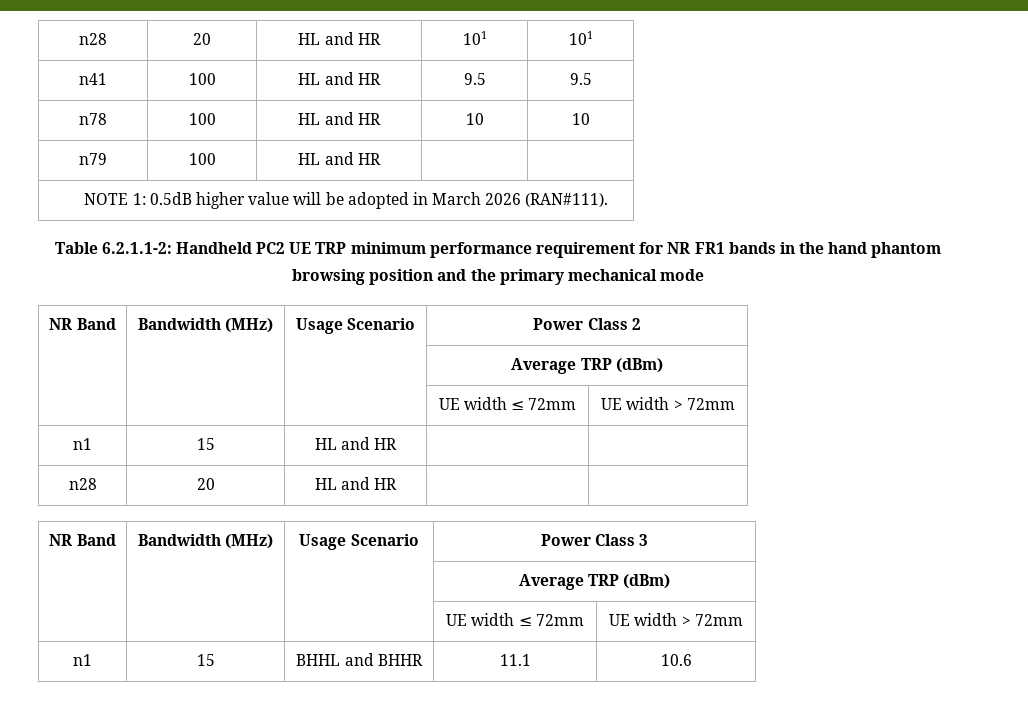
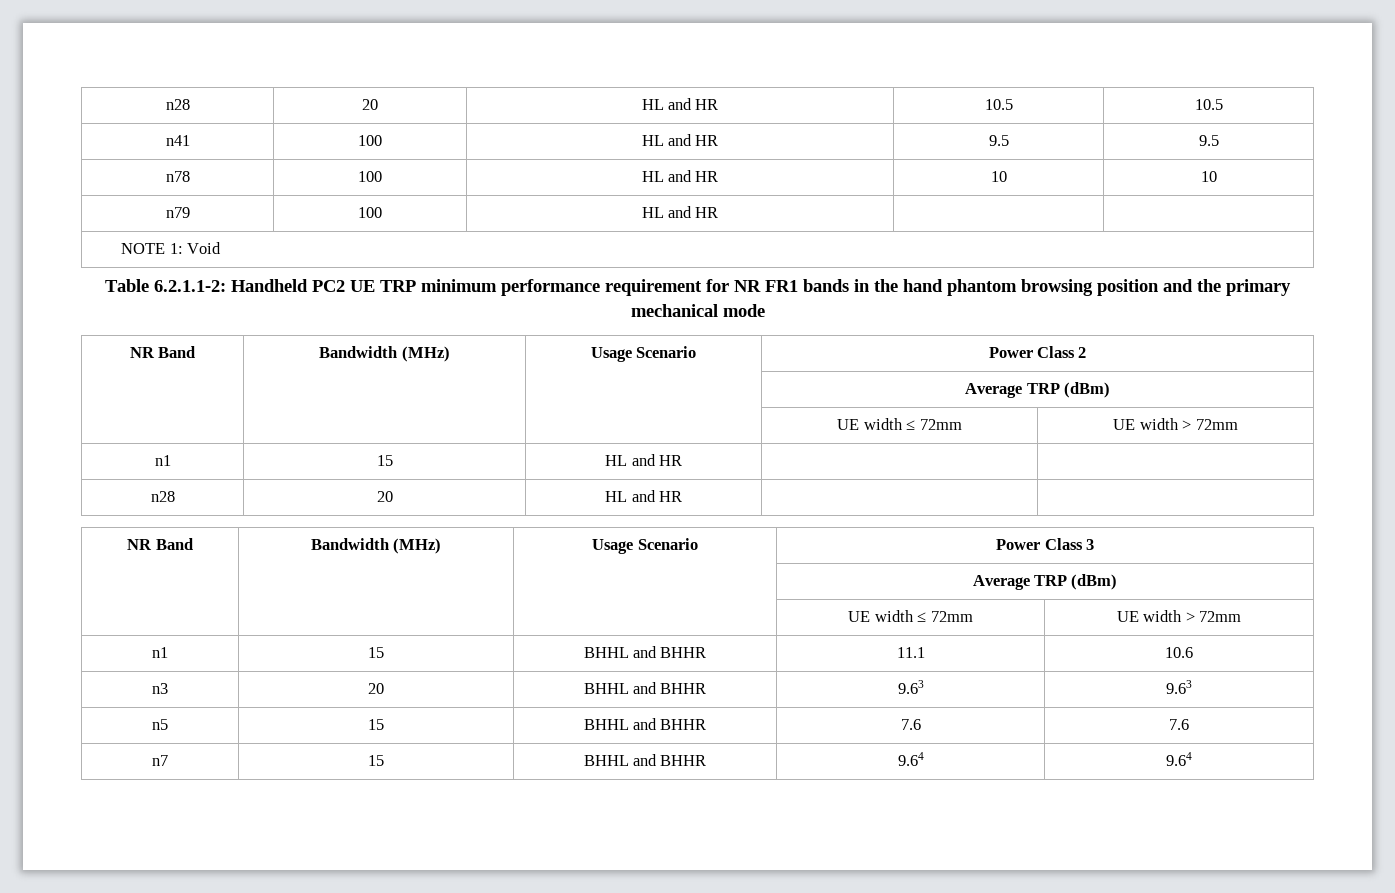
- n28 | 20 | HL and HR | 101 | 101
+ n28 | 20 | HL and HR | 10.5 | 10.5
- NOTE 1: 0.5dB higher value will be adopted in March 2026 (RAN#111).
+ NOTE 1: Void
+ n3 | 20 | BHHL and BHHR | 9.63 | 9.63
+ n5 | 15 | BHHL and BHHR | 7.6 | 7.6
+ n7 | 15 | BHHL and BHHR | 9.64 | 9.64

